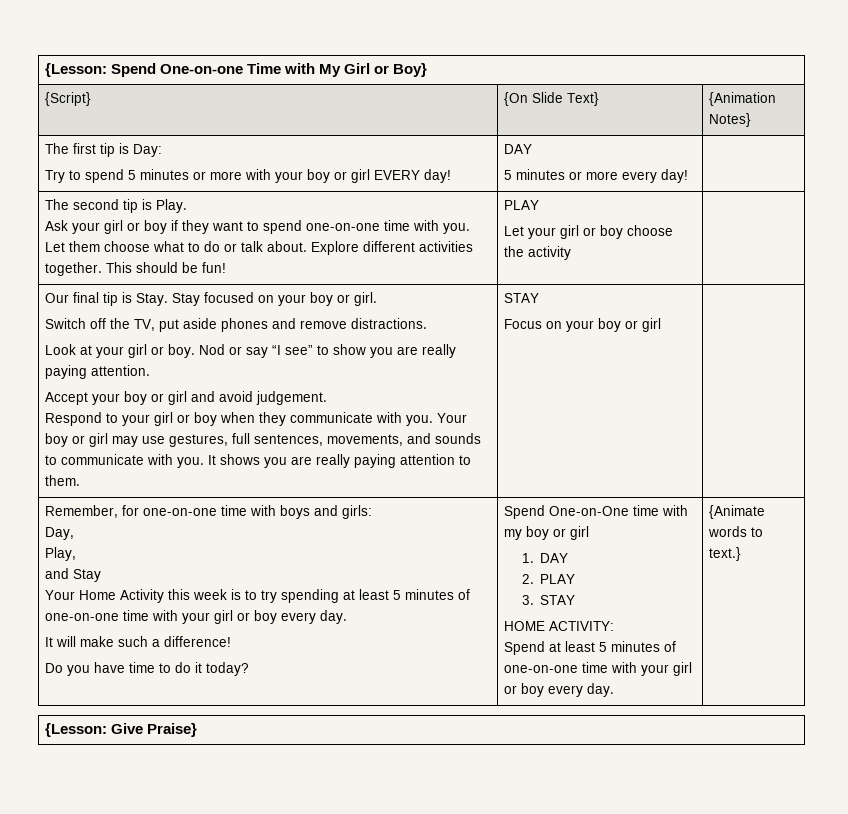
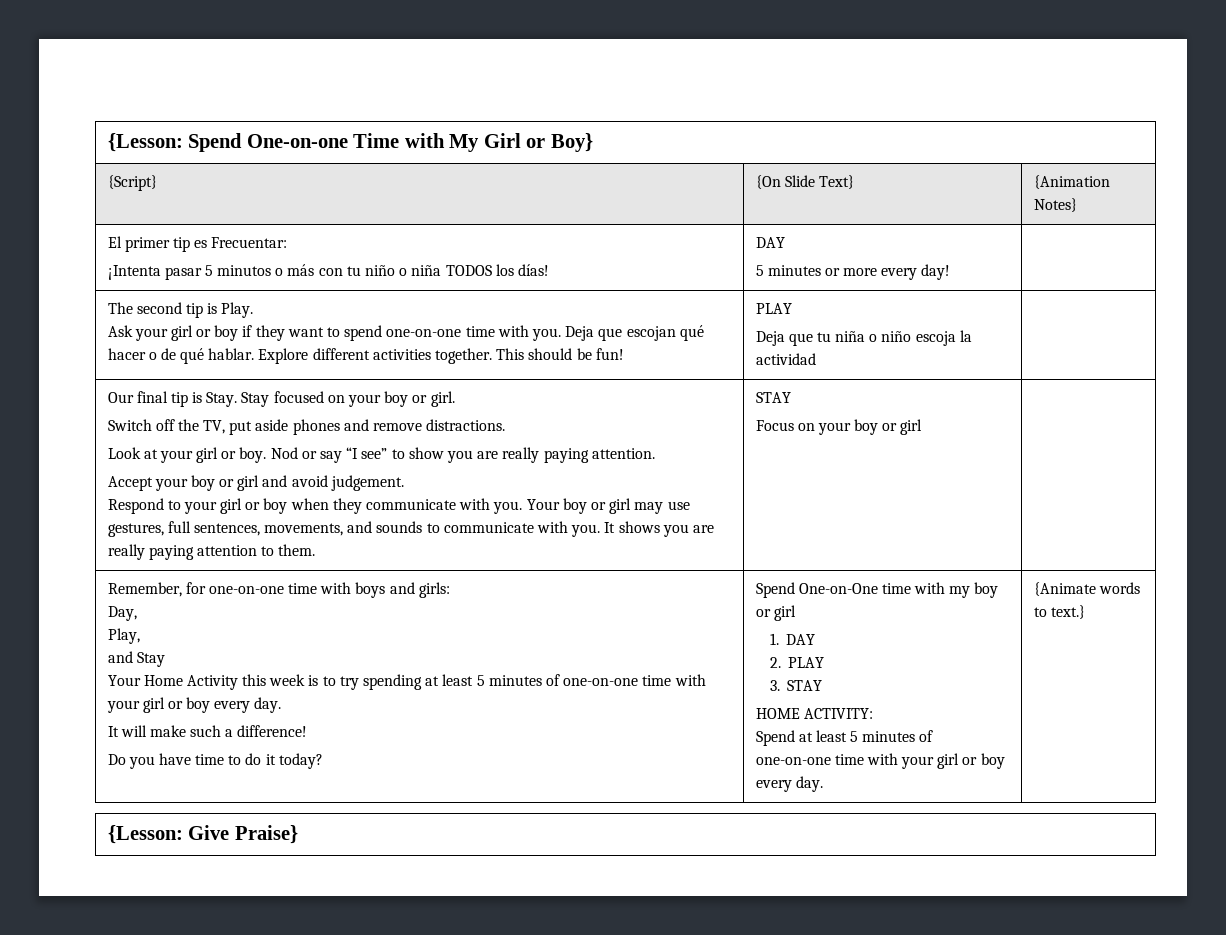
- The first tip is Day:
- Try to spend 5 minutes or more with your boy or girl EVERY day! | DAY
+ El primer tip es Frecuentar:
+ ¡Intenta pasar 5 minutos o más con tu niño o niña TODOS los días! | DAY
- Let them choose what to do or talk about.
+ Deja que escojan qué hacer o de qué hablar.
- Let your girl or boy choose the activity
+ Deja que tu niña o niño escoja la actividad

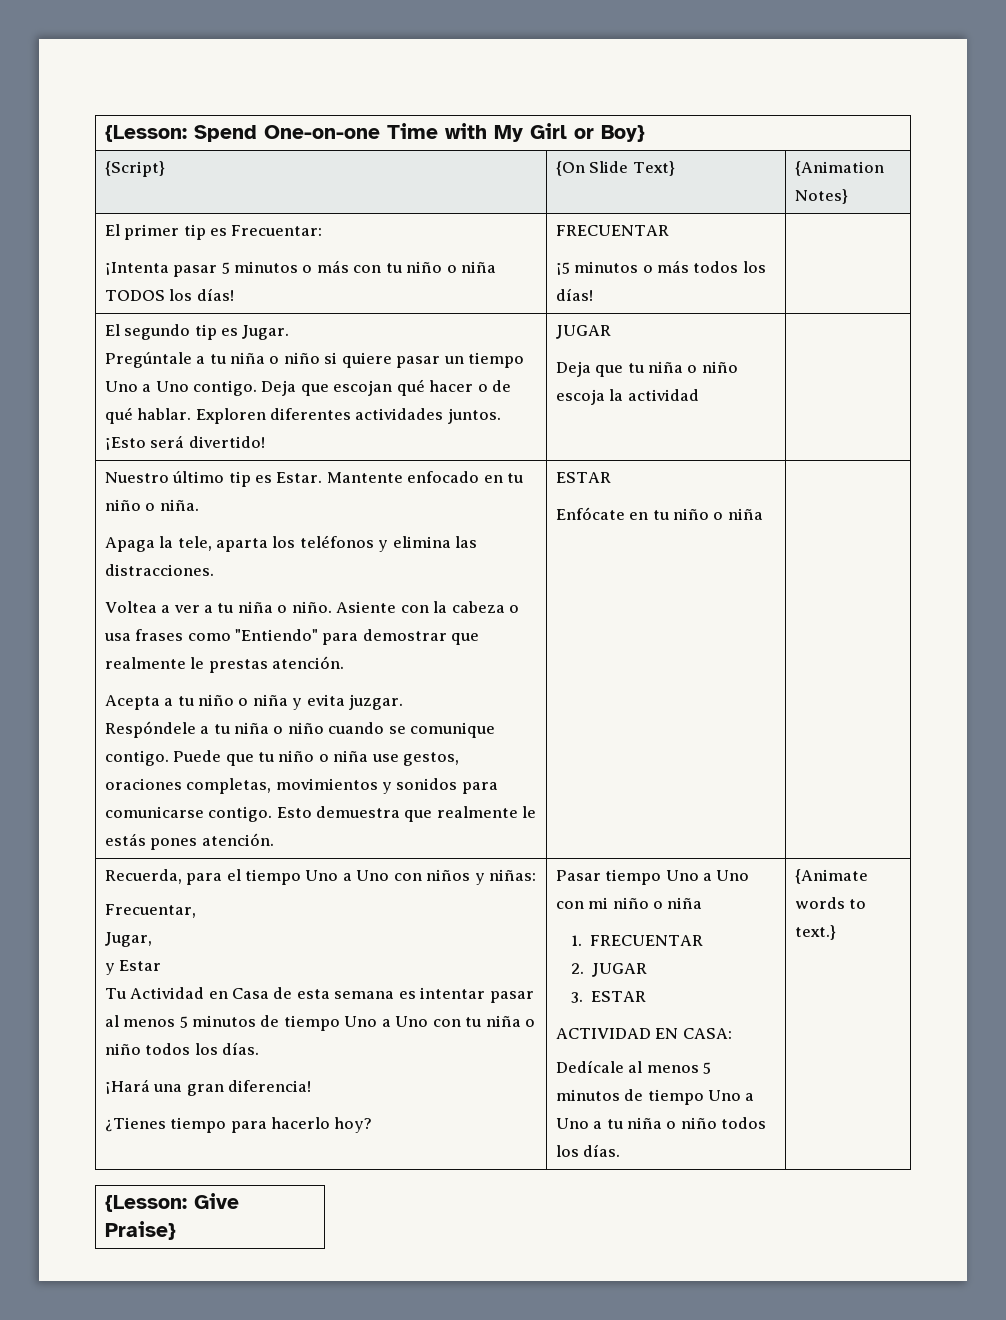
  El primer tip es Frecuentar:
- ¡Intenta pasar 5 minutos o más con tu niño o niña TODOS los días! | DAY
- 5 minutes or more every day! |
- The second tip is Play.
- Ask your girl or boy if they want to spend one-on-one time with you.
+ ¡Intenta pasar 5 minutos o más con tu niño o niña TODOS los días! | FRECUENTAR
+ ¡5 minutos o más todos los días! |
+ El segundo tip es Jugar.
+ Pregúntale a tu niña o niño si quiere pasar un tiempo Uno a Uno contigo.
- Explore different activities together. This should be fun! | PLAY
+ Exploren diferentes actividades juntos. ¡Esto será divertido! | JUGAR
- Our final tip is Stay. Stay focused on your boy or girl.
- Switch off the TV, put aside phones and remove distractions.
- Look at your girl or boy. Nod or say “I see” to show you are really paying attention.
- Accept your boy or girl and avoid judgement.
- Respond to your girl or boy when they communicate with you. Your boy or girl may use gestures, full sentences, movements, and sounds to communicate with you. It shows you are really paying attention to them. | STAY
- Focus on your boy or girl |
- Remember, for one-on-one time with boys and girls:
- Day,
- Play,
- and Stay
- Your Home Activity this week is to try spending at least 5 minutes of one-on-one time with your girl or boy every day.
- It will make such a difference!
- Do you have time to do it today? | Spend One-on-One time with my boy or girl
+ Nuestro último tip es Estar. Mantente enfocado en tu niño o niña.
+ Apaga la tele, aparta los teléfonos y elimina las distracciones.
+ Voltea a ver a tu niña o niño. Asiente con la cabeza o usa frases como "Entiendo" para demostrar que realmente le prestas atención.
+ Acepta a tu niño o niña y evita juzgar.
+ Respóndele a tu niña o niño cuando se comunique contigo. Puede que tu niño o niña use gestos, oraciones completas, movimientos y sonidos para comunicarse contigo. Esto demuestra que realmente le estás pones atención. | ESTAR
+ Enfócate en tu niño o niña |
+ Recuerda, para el tiempo Uno a Uno con niños y niñas:
+ Frecuentar,
+ Jugar,
+ y Estar
+ Tu Actividad en Casa de esta semana es intentar pasar al menos 5 minutos de tiempo Uno a Uno con tu niña o niño todos los días.
+ ¡Hará una gran diferencia!
+ ¿Tienes tiempo para hacerlo hoy? | Pasar tiempo Uno a Uno con mi niño o niña
- 1. DAY
+ 1. FRECUENTAR
- 2. PLAY
+ 2. JUGAR
- 3. STAY
- HOME ACTIVITY:
- Spend at least 5 minutes of one-on-one time with your girl or boy every day.
+ 3. ESTAR
+ ACTIVIDAD EN CASA:
+ Dedícale al menos 5 minutos de tiempo Uno a Uno a tu niña o niño todos los días.

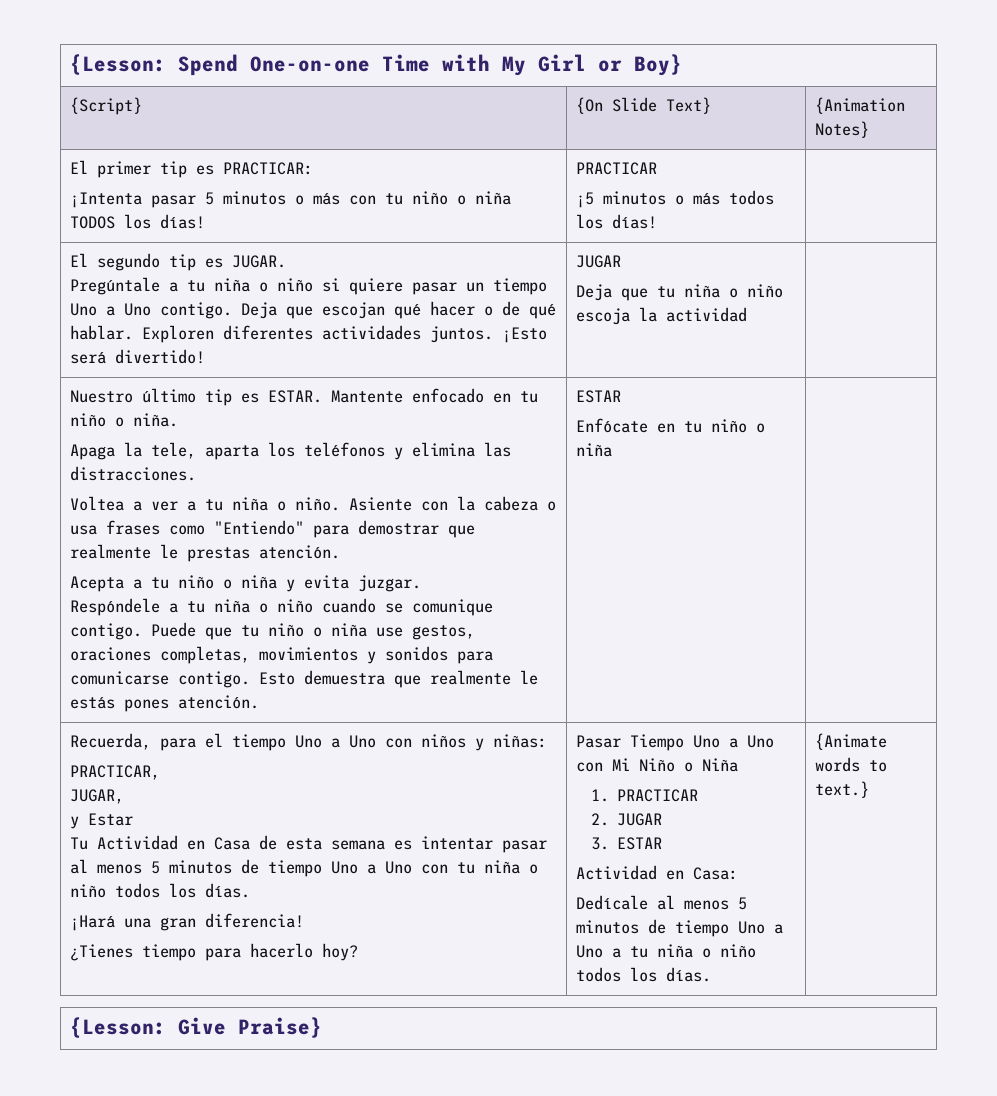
- El primer tip es Frecuentar:
- ¡Intenta pasar 5 minutos o más con tu niño o niña TODOS los días! | FRECUENTAR
+ El primer tip es PRACTICAR:
+ ¡Intenta pasar 5 minutos o más con tu niño o niña TODOS los días! | PRACTICAR
- El segundo tip es Jugar.
+ El segundo tip es JUGAR.
- Nuestro último tip es Estar.
+ Nuestro último tip es ESTAR.
- Frecuentar,
- Jugar,
+ PRACTICAR,
+ JUGAR,
- Pasar tiempo Uno a Uno con mi niño o niña
+ Pasar Tiempo Uno a Uno con Mi Niño o Niña
- 1. FRECUENTAR
+ 1. PRACTICAR
- ACTIVIDAD EN CASA:
+ Actividad en Casa:

